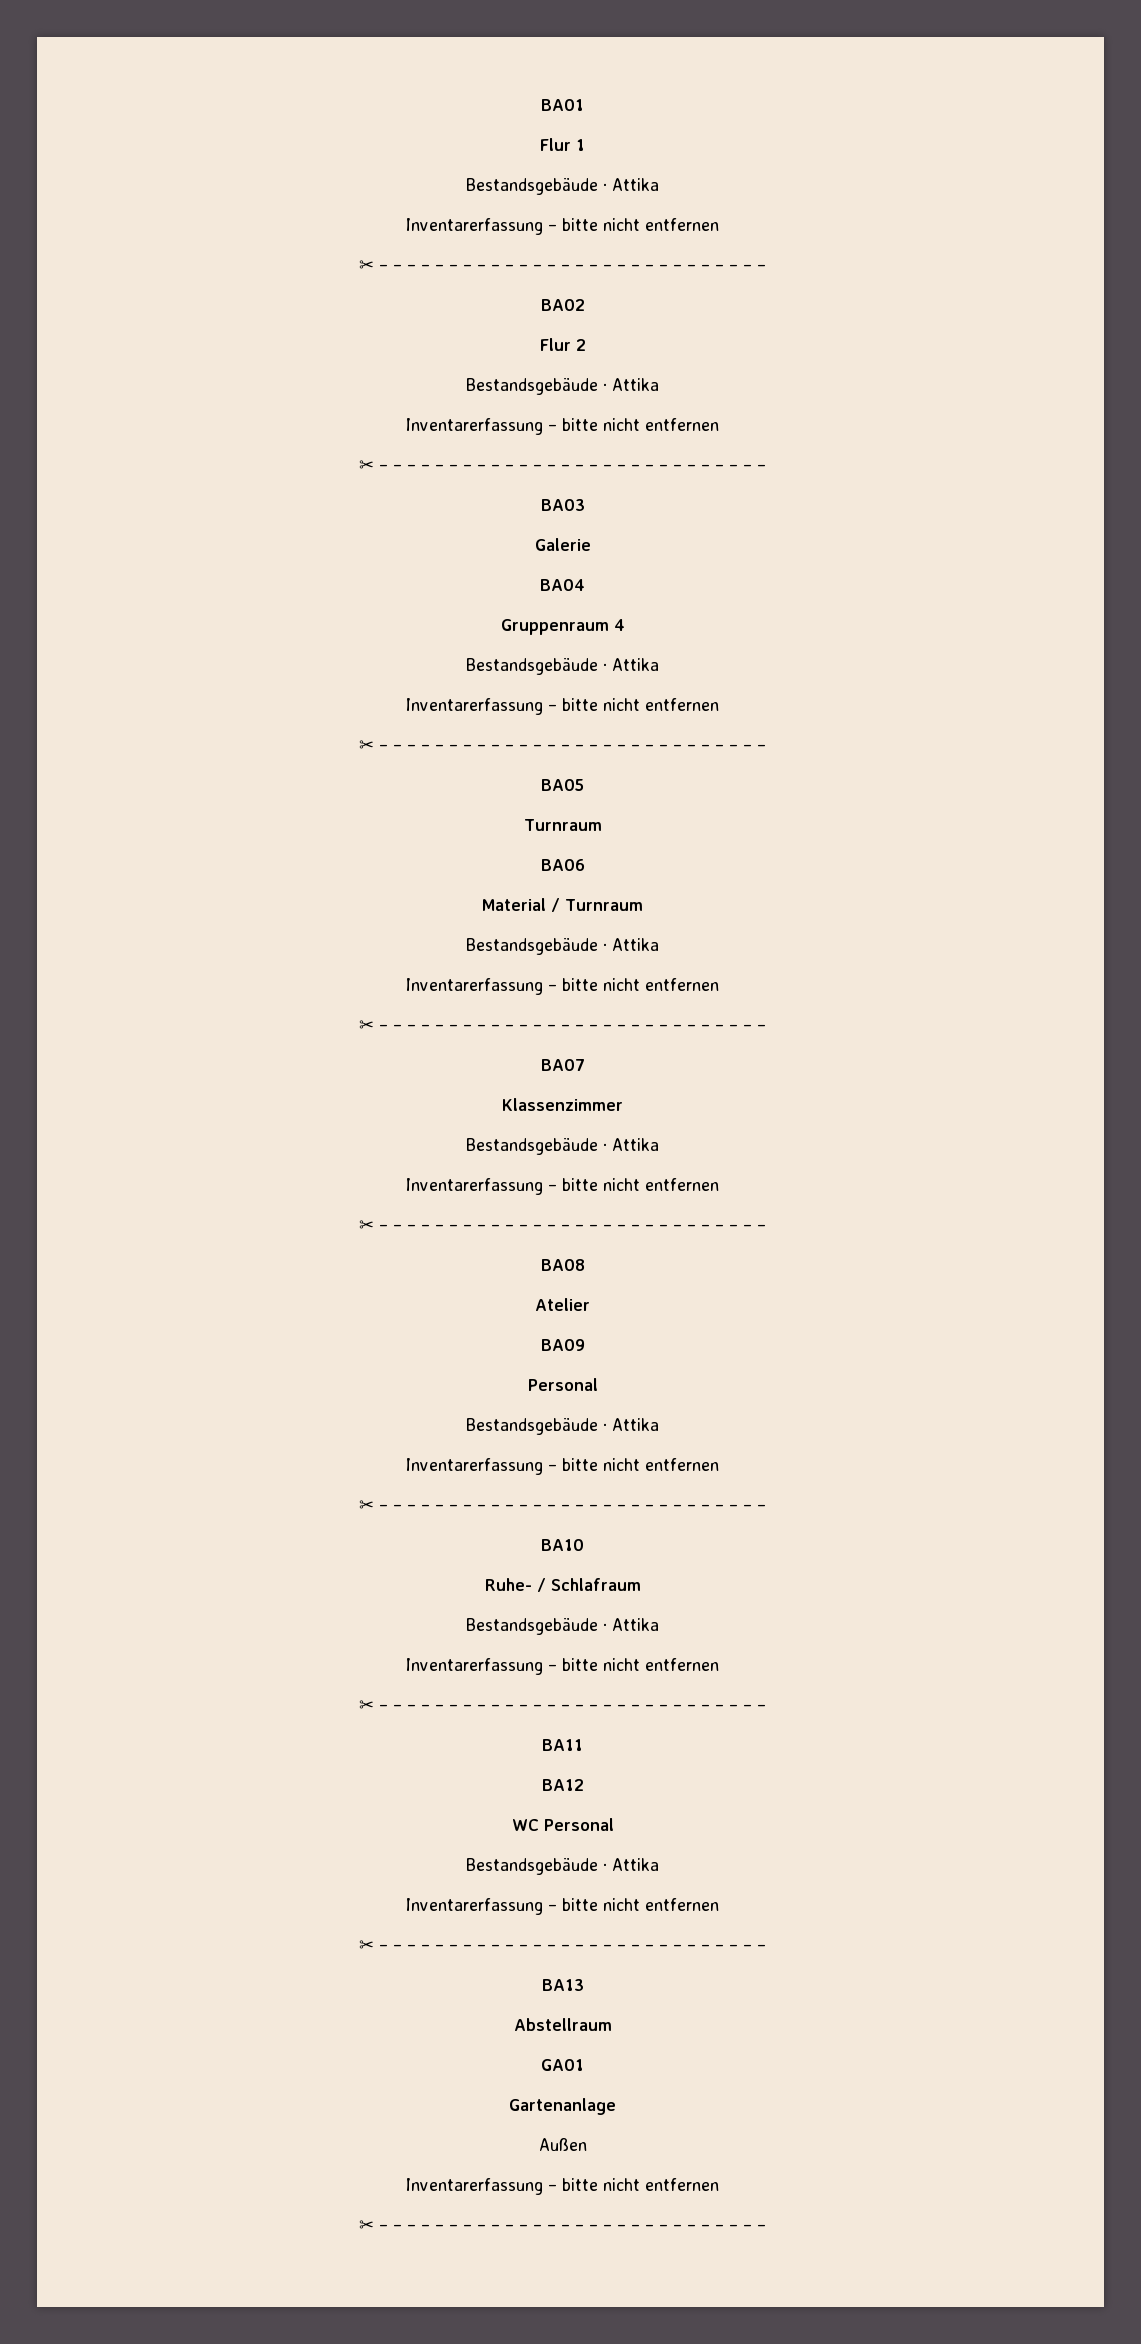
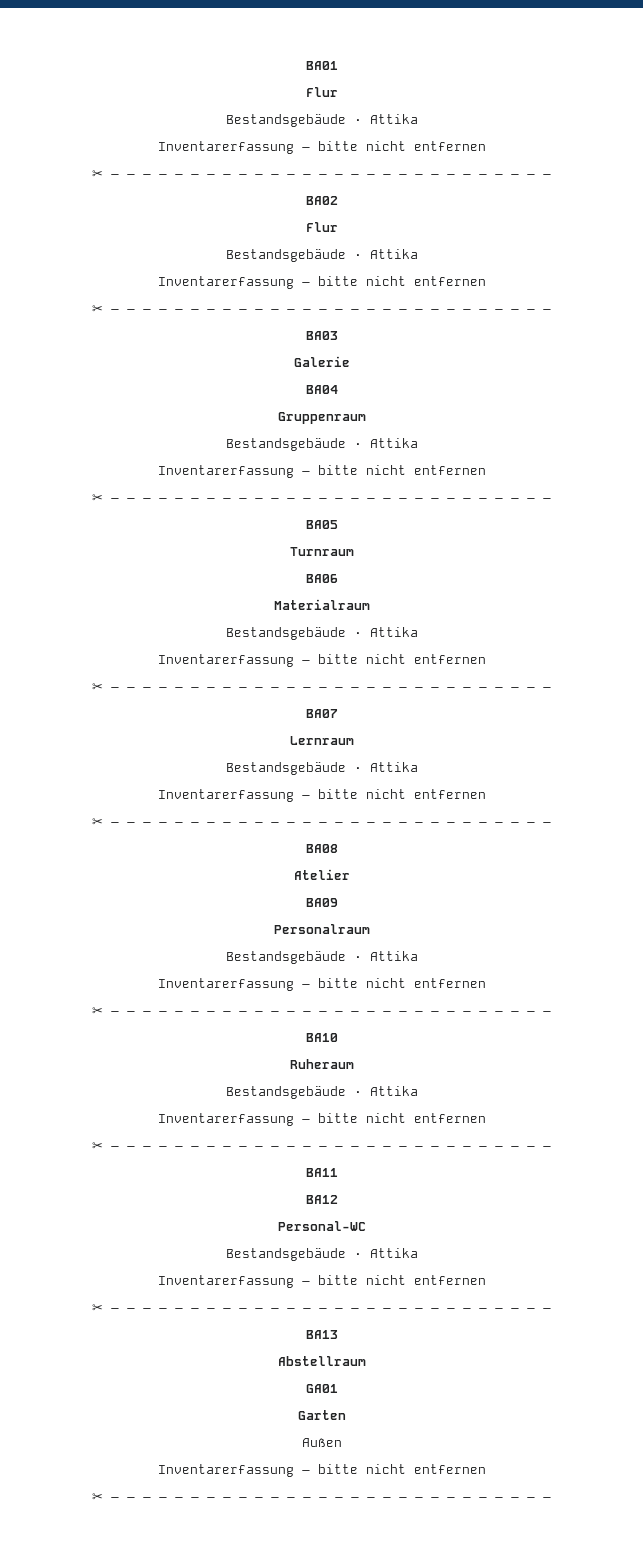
  BA01
- Flur 1
+ Flur
  BA02
- Flur 2
+ Flur
- Gruppenraum 4
+ Gruppenraum
- Material / Turnraum
+ Materialraum
- Klassenzimmer
+ Lernraum
  BA09
- Personal
+ Personalraum
- Ruhe- / Schlafraum
+ Ruheraum
- WC Personal
+ Personal-WC
- Gartenanlage
+ Garten

